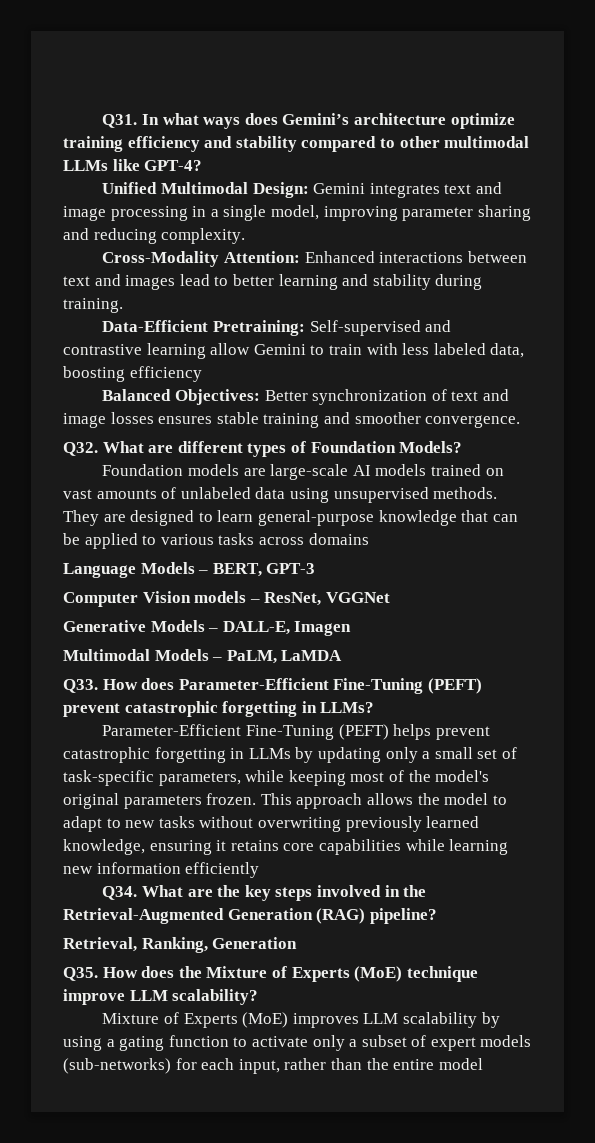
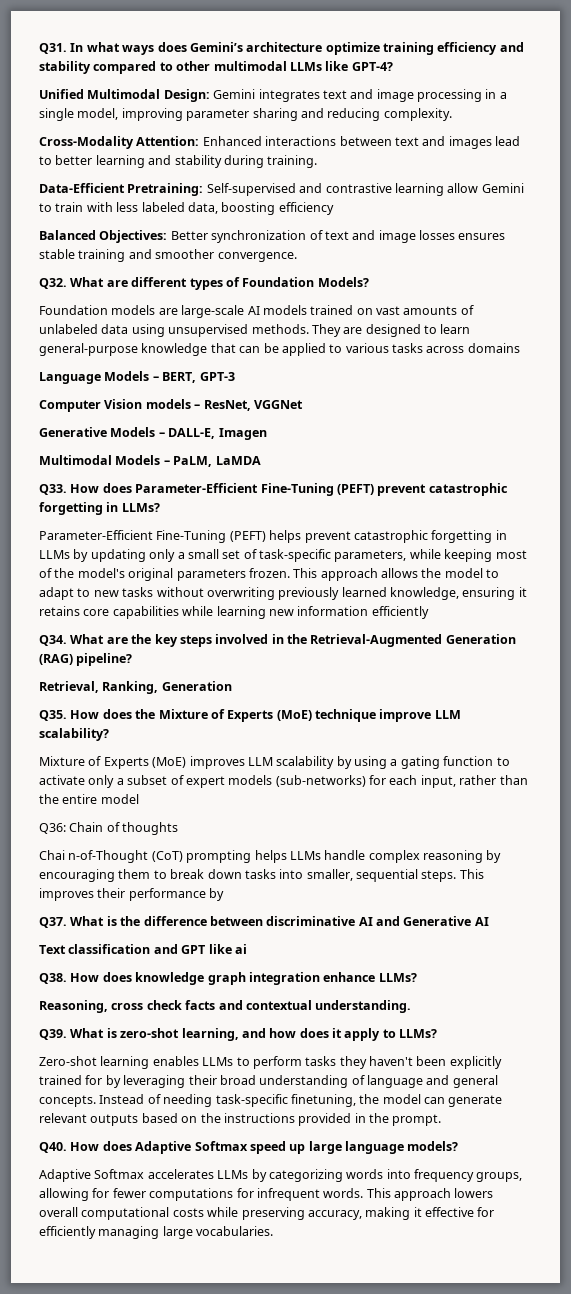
+ Q36: Chain of thoughts
+ Chai n-of-Thought (CoT) prompting helps LLMs handle complex reasoning by encouraging them to break down tasks into smaller, sequential steps. This improves their performance by
+ Q37. What is the difference between discriminative AI and Generative AI
+ Text classification and GPT like ai
+ Q38. How does knowledge graph integration enhance LLMs?
+ Reasoning, cross check facts and contextual understanding.
+ Q39. What is zero-shot learning, and how does it apply to LLMs?
+ Zero-shot learning enables LLMs to perform tasks they haven't been explicitly trained for by leveraging their broad understanding of language and general concepts. Instead of needing task-specific finetuning, the model can generate relevant outputs based on the instructions provided in the prompt.
+ Q40. How does Adaptive Softmax speed up large language models?
+ Adaptive Softmax accelerates LLMs by categorizing words into frequency groups, allowing for fewer computations for infrequent words. This approach lowers overall computational costs while preserving accuracy, making it effective for efficiently managing large vocabularies.

